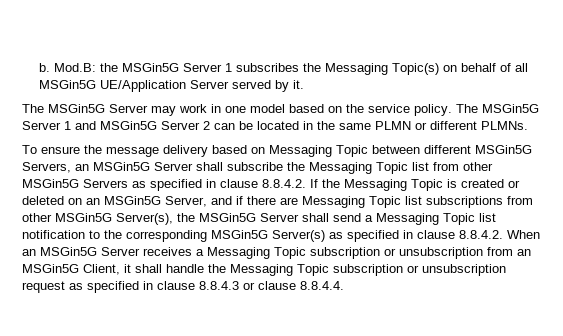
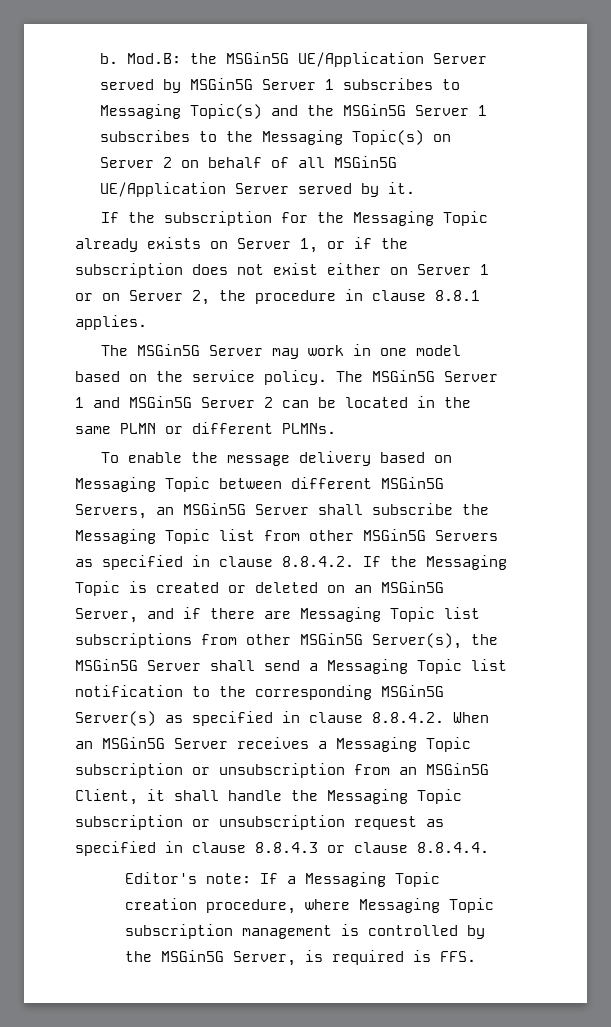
- Mod.B: the MSGin5G Server 1 subscribes the Messaging Topic(s) on behalf of all MSGin5G UE/Application Server served by it.
+ Mod.B: the MSGin5G UE/Application Server served by MSGin5G Server 1 subscribes to Messaging Topic(s) and the MSGin5G Server 1 subscribes to the Messaging Topic(s) on Server 2 on behalf of all MSGin5G UE/Application Server served by it.
+ If the subscription for the Messaging Topic already exists on Server 1, or if the subscription does not exist either on Server 1 or on Server 2, the procedure in clause 8.8.1 applies.
- To ensure the message delivery based on Messaging Topic between different MSGin5G Servers, an MSGin5G Server shall subscribe the Messaging Topic list from other MSGin5G Servers as specified in clause 8.8.4.2. If the Messaging Topic is created or deleted on an MSGin5G Server, and if there are Messaging Topic list subscriptions from other MSGin5G Server(s), the MSGin5G Server shall send a Messaging Topic list notification to the corresponding MSGin5G Server(s) as specified in clause 8.8.4.2. When an MSGin5G Server receives a Messaging Topic subscription or unsubscription from an MSGin5G Client, it shall handle the Messaging Topic subscription or unsubscription request as specified in clause 8.8.4.3 or clause 8.8.4.4.
+ To enable the message delivery based on Messaging Topic between different MSGin5G Servers, an MSGin5G Server shall subscribe the Messaging Topic list from other MSGin5G Servers as specified in clause 8.8.4.2. If the Messaging Topic is created or deleted on an MSGin5G Server, and if there are Messaging Topic list subscriptions from other MSGin5G Server(s), the MSGin5G Server shall send a Messaging Topic list notification to the corresponding MSGin5G Server(s) as specified in clause 8.8.4.2. When an MSGin5G Server receives a Messaging Topic subscription or unsubscription from an MSGin5G Client, it shall handle the Messaging Topic subscription or unsubscription request as specified in clause 8.8.4.3 or clause 8.8.4.4.
+ Editor's note: If a Messaging Topic creation procedure, where Messaging Topic subscription management is controlled by the MSGin5G Server, is required is FFS.

